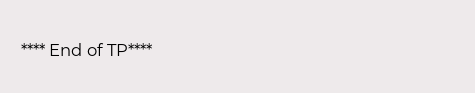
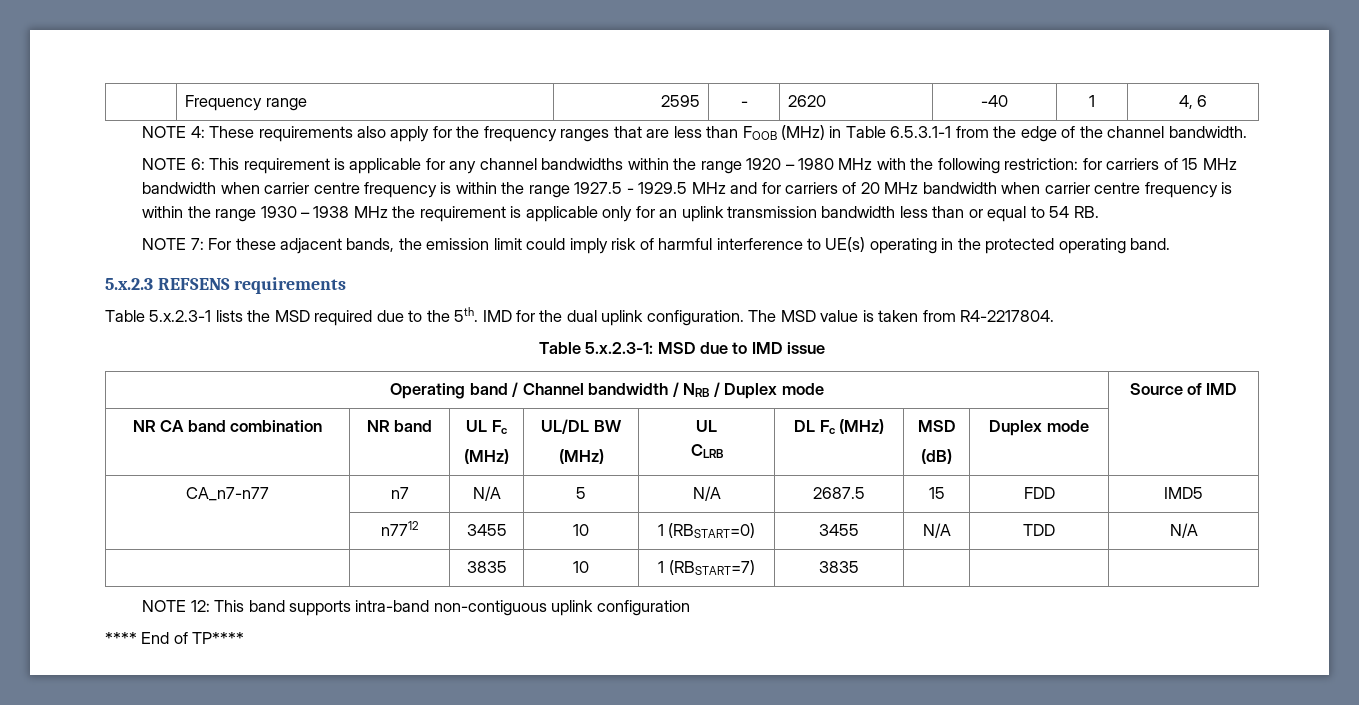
+ | Frequency range | 2595 | - | 2620 | -40 | 1 | 4, 6
+ NOTE 4: These requirements also apply for the frequency ranges that are less than FOOB (MHz) in Table 6.5.3.1-1 from the edge of the channel bandwidth.
+ NOTE 6: This requirement is applicable for any channel bandwidths within the range 1920 – 1980 MHz with the following restriction: for carriers of 15 MHz bandwidth when carrier centre frequency is within the range 1927.5 - 1929.5 MHz and for carriers of 20 MHz bandwidth when carrier centre frequency is within the range 1930 – 1938 MHz the requirement is applicable only for an uplink transmission bandwidth less than or equal to 54 RB.
+ NOTE 7: For these adjacent bands, the emission limit could imply risk of harmful interference to UE(s) operating in the protected operating band.
+ 5.x.2.3 REFSENS requirements
+ Table 5.x.2.3-1 lists the MSD required due to the 5th. IMD for the dual uplink configuration. The MSD value is taken from R4-2217804.
+ Table 5.x.2.3-1: MSD due to IMD issue
+ Operating band / Channel bandwidth / NRB / Duplex mode | Source of IMD
+ NR CA band combination | NR band | UL Fc
+ (MHz) | UL/DL BW
+ (MHz) | UL
+ CLRB | DL Fc (MHz) | MSD
+ (dB) | Duplex mode |
+ CA_n7-n77 | n7 | N/A | 5 | N/A | 2687.5 | 15 | FDD | IMD5
+ | n7712 | 3455 | 10 | 1 (RBSTART=0) | 3455 | N/A | TDD | N/A
+ | | 3835 | 10 | 1 (RBSTART=7) | 3835 | | |
+ NOTE 12: This band supports intra-band non-contiguous uplink configuration

